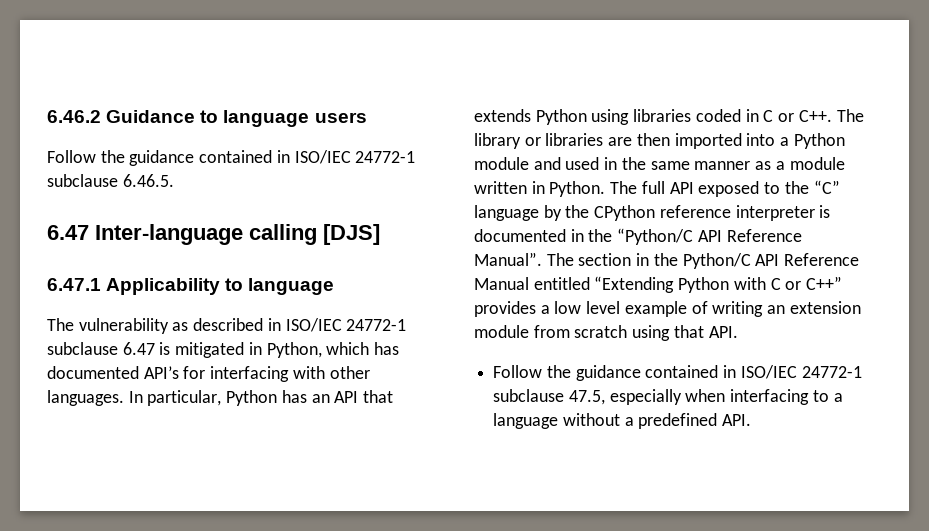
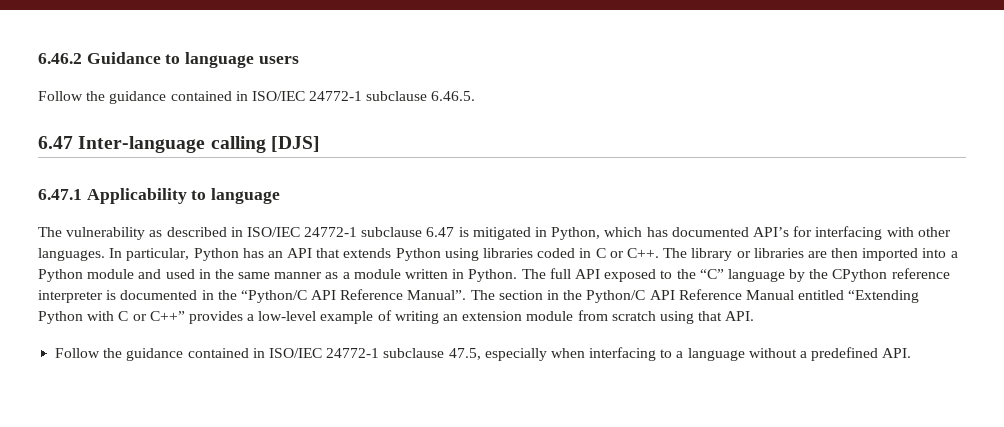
- The section in the Python/C API Reference Manual entitled “Extending Python with C or C++” provides a low level example of writing an extension module from scratch using that API.
+ The section in the Python/C API Reference Manual entitled “Extending Python with C or C++” provides a low-level example of writing an extension module from scratch using that API.

